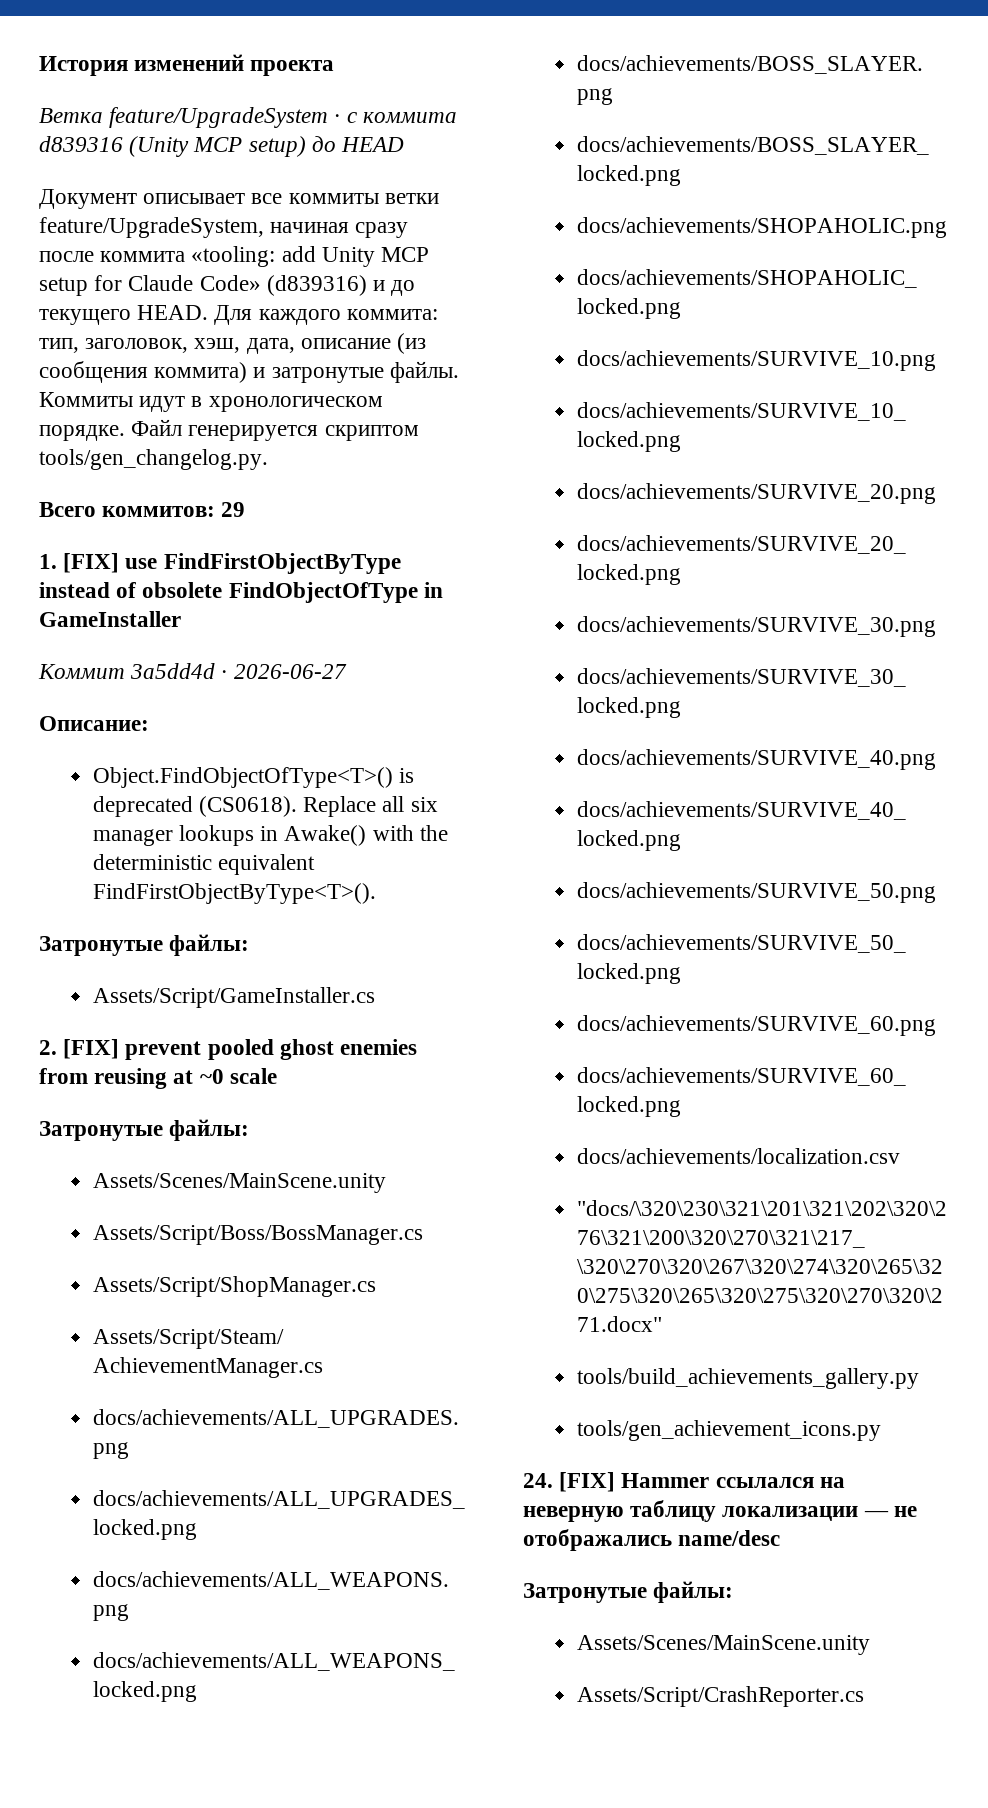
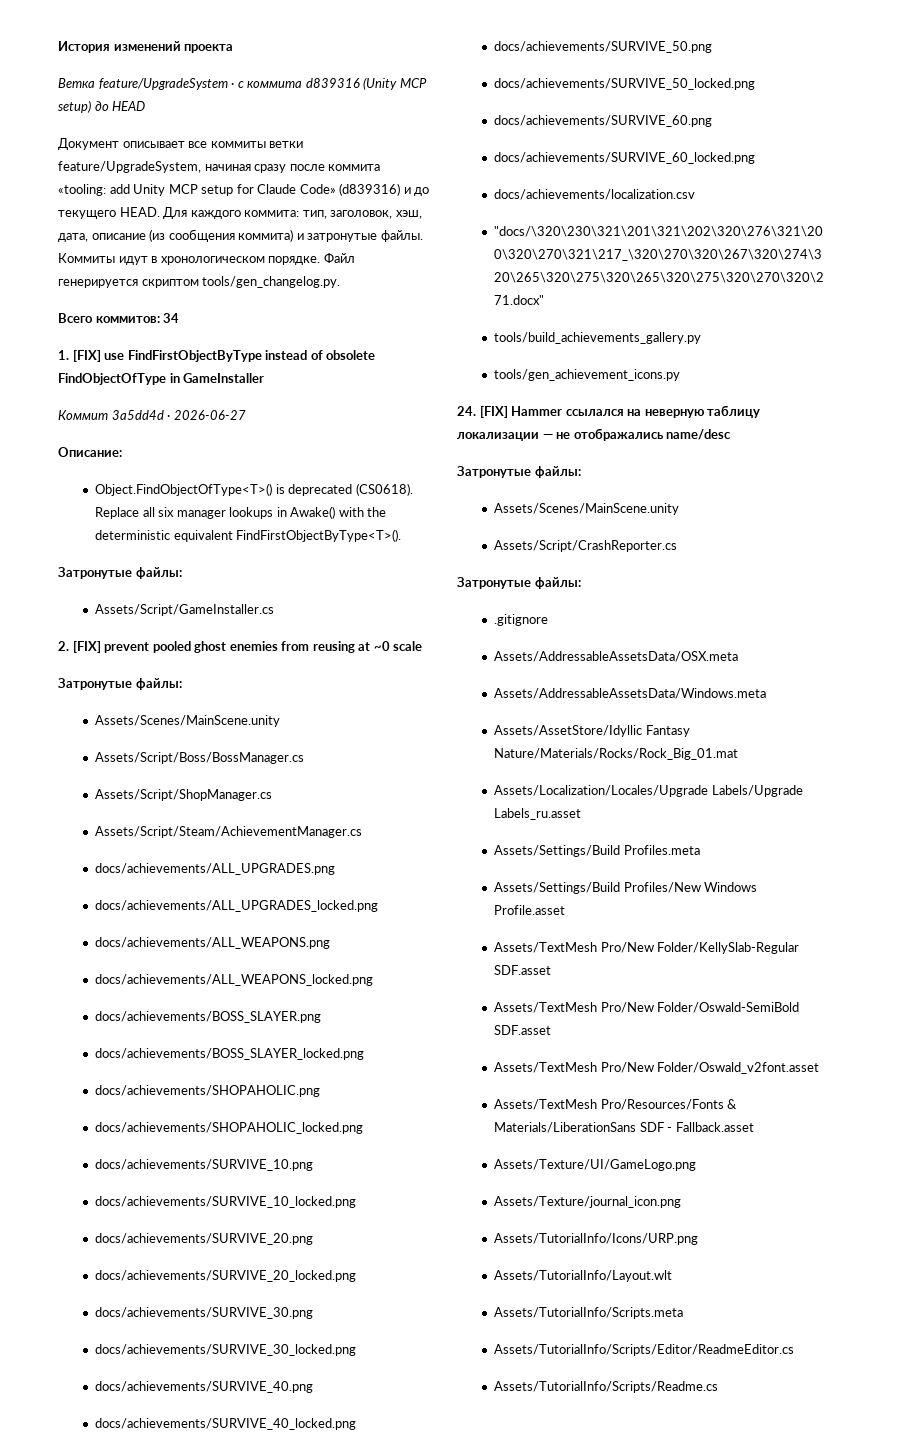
- Всего коммитов: 29
+ Всего коммитов: 34
  Assets/Script/CrashReporter.cs
+ Затронутые файлы:
+ .gitignore
+ Assets/AddressableAssetsData/OSX.meta
+ Assets/AddressableAssetsData/Windows.meta
+ Assets/AssetStore/Idyllic Fantasy Nature/Materials/Rocks/Rock_Big_01.mat
+ Assets/Localization/Locales/Upgrade Labels/Upgrade Labels_ru.asset
+ Assets/Settings/Build Profiles.meta
+ Assets/Settings/Build Profiles/New Windows Profile.asset
+ Assets/TextMesh Pro/New Folder/KellySlab-Regular SDF.asset
+ Assets/TextMesh Pro/New Folder/Oswald-SemiBold SDF.asset
+ Assets/TextMesh Pro/New Folder/Oswald_v2font.asset
+ Assets/TextMesh Pro/Resources/Fonts & Materials/LiberationSans SDF - Fallback.asset
+ Assets/Texture/UI/GameLogo.png
+ Assets/Texture/journal_icon.png
+ Assets/TutorialInfo/Icons/URP.png
+ Assets/TutorialInfo/Layout.wlt
+ Assets/TutorialInfo/Scripts.meta
+ Assets/TutorialInfo/Scripts/Editor/ReadmeEditor.cs
+ Assets/TutorialInfo/Scripts/Readme.cs

